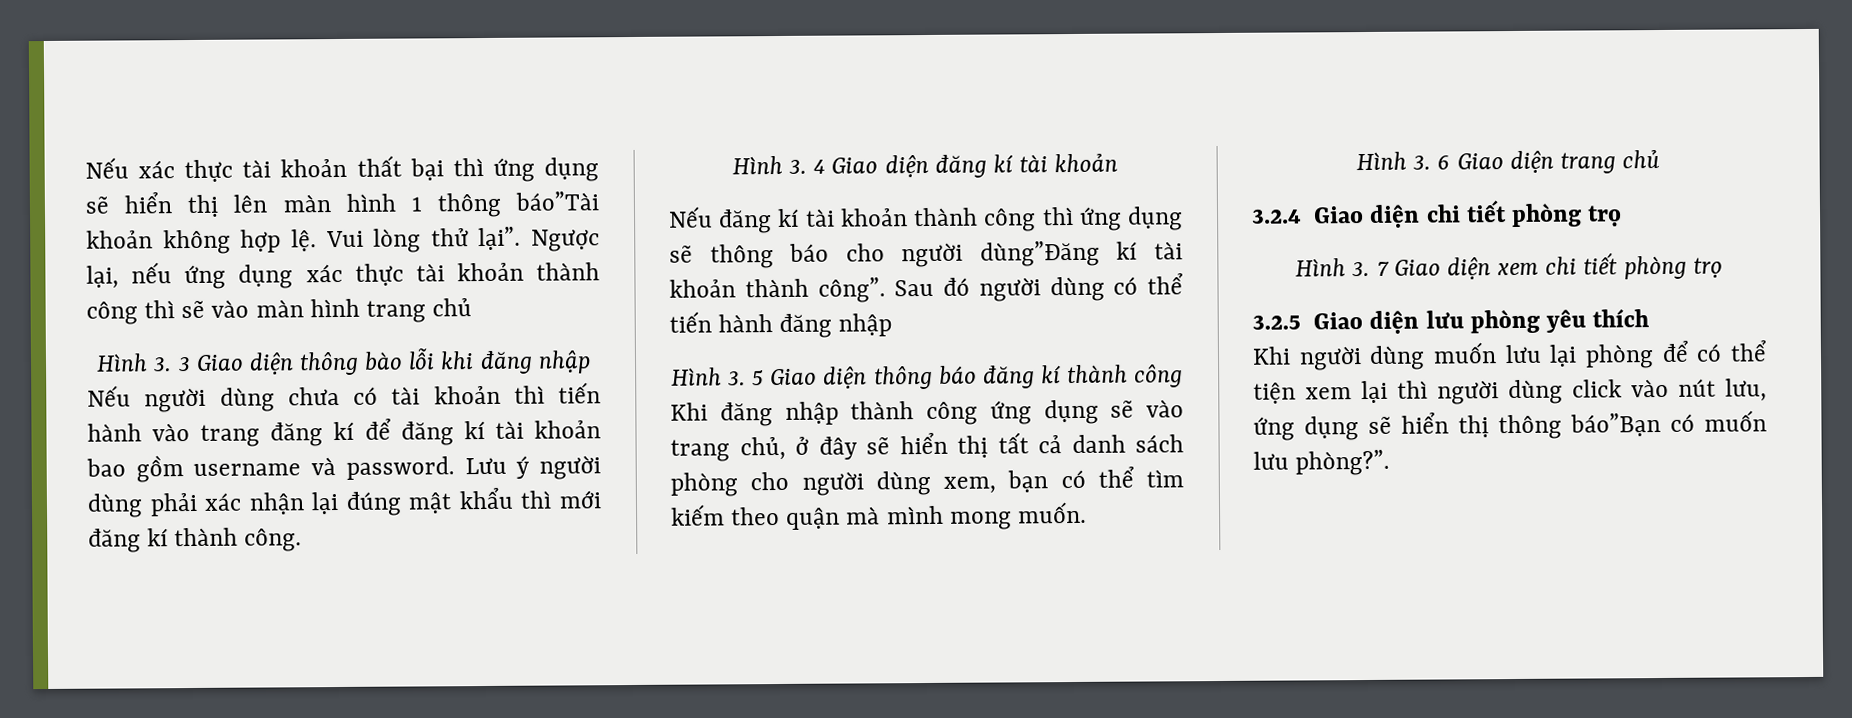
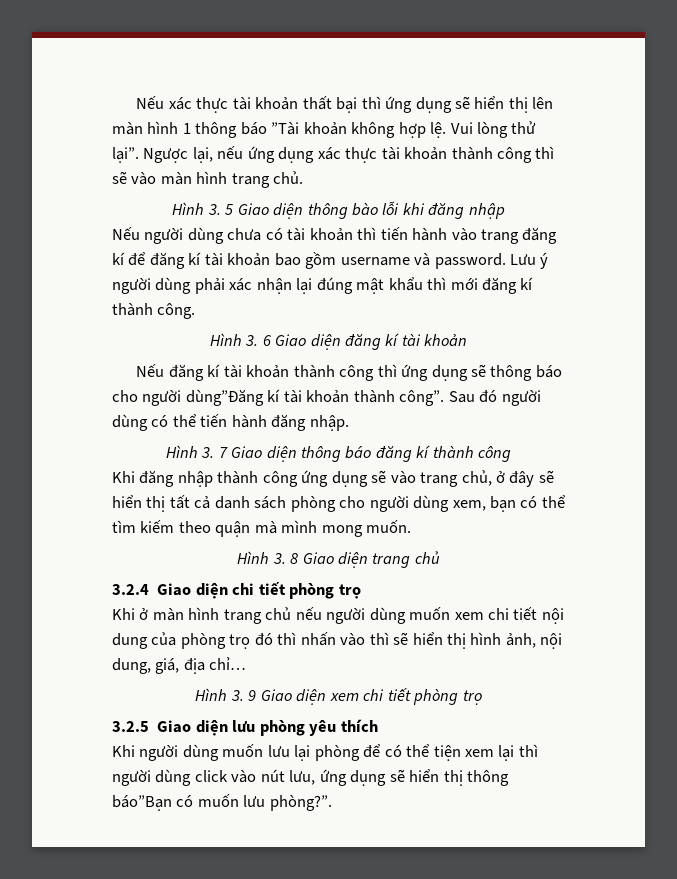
- Nếu xác thực tài khoản thất bại thì ứng dụng sẽ hiển thị lên màn hình 1 thông báo”Tài khoản không hợp lệ.
+ Nếu xác thực tài khoản thất bại thì ứng dụng sẽ hiển thị lên màn hình 1 thông báo ”Tài khoản không hợp lệ.
- Ngược lại, nếu ứng dụng xác thực tài khoản thành công thì sẽ vào màn hình trang chủ
- Hình 3. 3 Giao diện thông bào lỗi khi đăng nhập
+ Ngược lại, nếu ứng dụng xác thực tài khoản thành công thì sẽ vào màn hình trang chủ.
+ Hình 3. 5 Giao diện thông bào lỗi khi đăng nhập
- Hình 3. 4 Giao diện đăng kí tài khoản
+ Hình 3. 6 Giao diện đăng kí tài khoản
- Sau đó người dùng có thể tiến hành đăng nhập
- Hình 3. 5 Giao diện thông báo đăng kí thành công
+ Sau đó người dùng có thể tiến hành đăng nhập.
+ Hình 3. 7 Giao diện thông báo đăng kí thành công
- Hình 3. 6 Giao diện trang chủ
+ Hình 3. 8 Giao diện trang chủ
- Hình 3. 7 Giao diện xem chi tiết phòng trọ
+ Khi ở màn hình trang chủ nếu người dùng muốn xem chi tiết nội dung của phòng trọ đó thì nhấn vào thì sẽ hiển thị hình ảnh, nội dung, giá, địa chỉ…
+ Hình 3. 9 Giao diện xem chi tiết phòng trọ

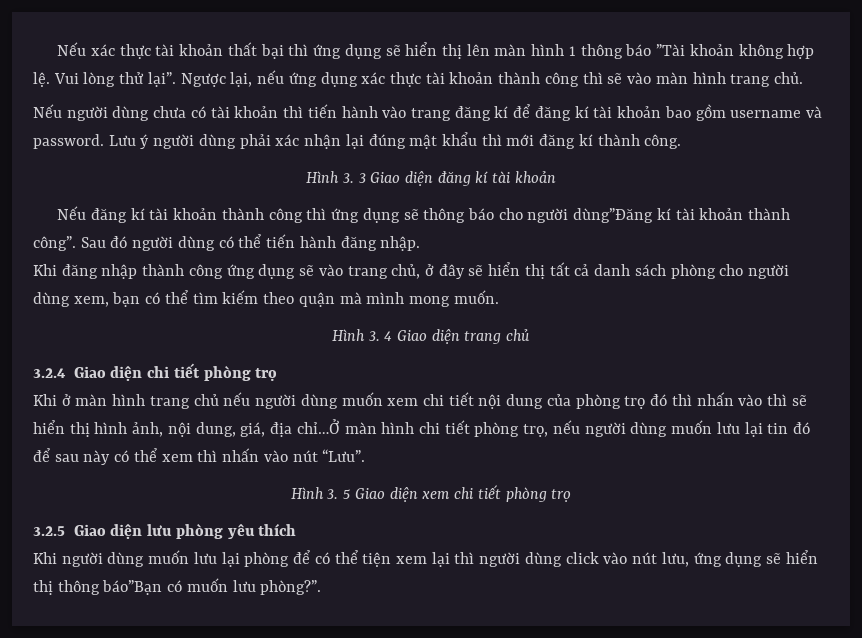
- Hình 3. 5 Giao diện thông bào lỗi khi đăng nhập
- Hình 3. 6 Giao diện đăng kí tài khoản
+ Hình 3. 3 Giao diện đăng kí tài khoản
- Hình 3. 7 Giao diện thông báo đăng kí thành công
- Hình 3. 8 Giao diện trang chủ
+ Hình 3. 4 Giao diện trang chủ
- Khi ở màn hình trang chủ nếu người dùng muốn xem chi tiết nội dung của phòng trọ đó thì nhấn vào thì sẽ hiển thị hình ảnh, nội dung, giá, địa chỉ…
- Hình 3. 9 Giao diện xem chi tiết phòng trọ
+ Khi ở màn hình trang chủ nếu người dùng muốn xem chi tiết nội dung của phòng trọ đó thì nhấn vào thì sẽ hiển thị hình ảnh, nội dung, giá, địa chỉ…Ở màn hình chi tiết phòng trọ, nếu người dùng muốn lưu lại tin đó để sau này có thể xem thì nhấn vào nút “Lưu”.
+ Hình 3. 5 Giao diện xem chi tiết phòng trọ

